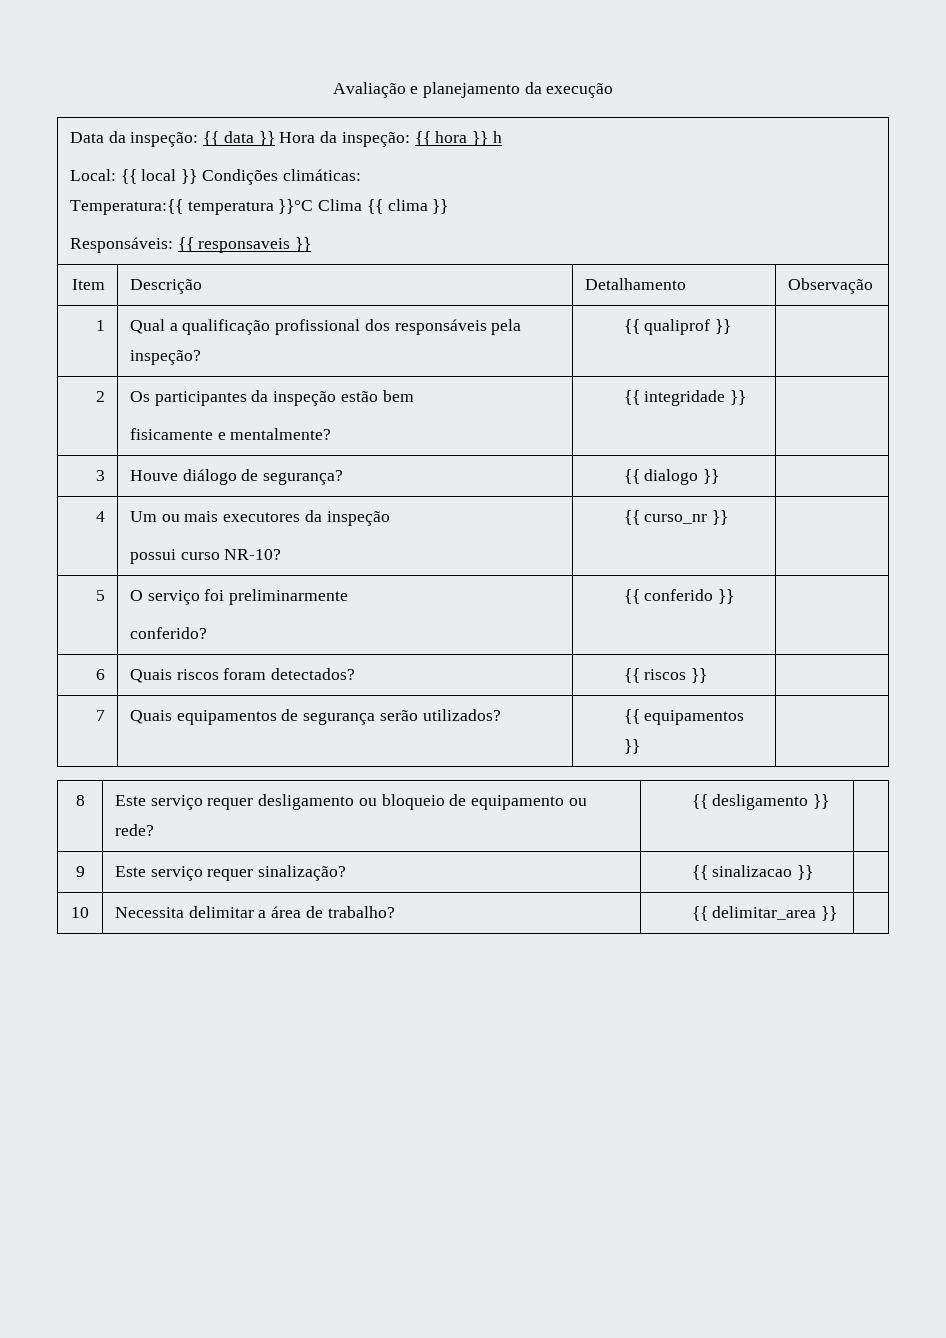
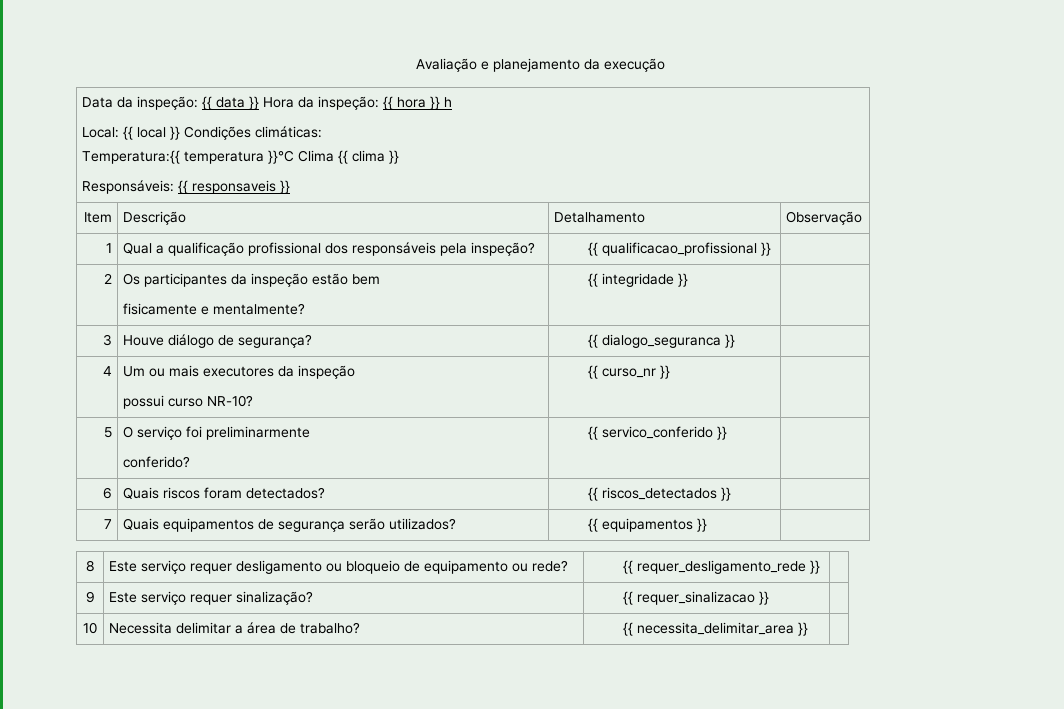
- 1 | Qual a qualificação profissional dos responsáveis pela inspeção? | {{ qualiprof }} |
+ 1 | Qual a qualificação profissional dos responsáveis pela inspeção? | {{ qualificacao_profissional }} |
- 3 | Houve diálogo de segurança? | {{ dialogo }} |
+ 3 | Houve diálogo de segurança? | {{ dialogo_seguranca }} |
  5 | O serviço foi preliminarmente
- conferido? | {{ conferido }} |
+ conferido? | {{ servico_conferido }} |
- 6 | Quais riscos foram detectados? | {{ riscos }} |
+ 6 | Quais riscos foram detectados? | {{ riscos_detectados }} |
- 8 | Este serviço requer desligamento ou bloqueio de equipamento ou rede? | {{ desligamento }} |
+ 8 | Este serviço requer desligamento ou bloqueio de equipamento ou rede? | {{ requer_desligamento_rede }} |
- 9 | Este serviço requer sinalização? | {{ sinalizacao }} |
+ 9 | Este serviço requer sinalização? | {{ requer_sinalizacao }} |
- 10 | Necessita delimitar a área de trabalho? | {{ delimitar_area }} |
+ 10 | Necessita delimitar a área de trabalho? | {{ necessita_delimitar_area }} |

